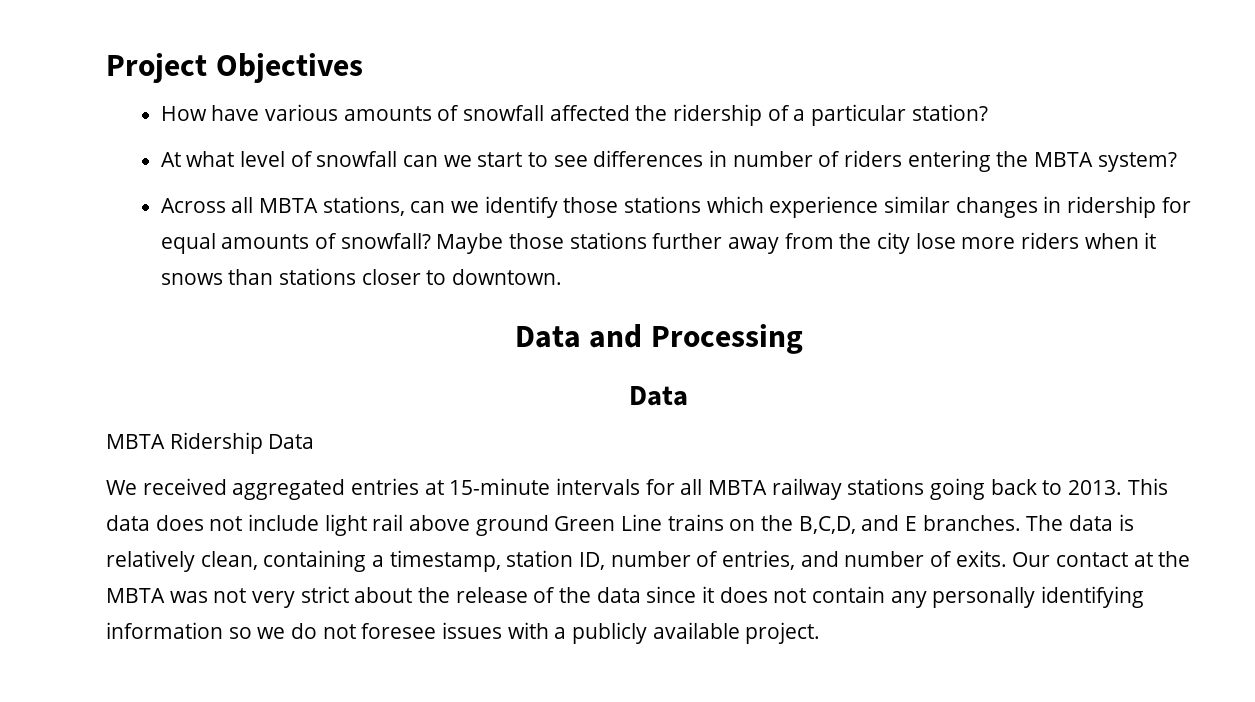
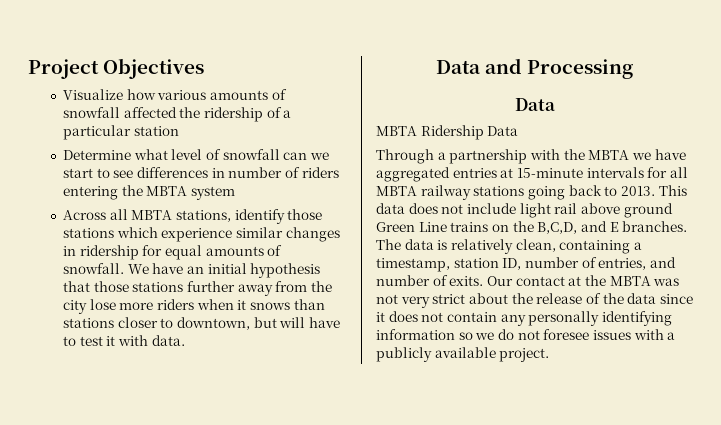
- How have various amounts of snowfall affected the ridership of a particular station?
- At what level of snowfall can we start to see differences in number of riders entering the MBTA system?
+ Visualize how various amounts of snowfall affected the ridership of a particular station
+ Determine what level of snowfall can we start to see differences in number of riders entering the MBTA system
- Across all MBTA stations, can we identify those stations which experience similar changes in ridership for equal amounts of snowfall? Maybe those stations further away from the city lose more riders when it snows than stations closer to downtown.
+ Across all MBTA stations, identify those stations which experience similar changes in ridership for equal amounts of snowfall. We have an initial hypothesis that those stations further away from the city lose more riders when it snows than stations closer to downtown, but will have to test it with data.
- We received aggregated entries at 15-minute intervals for all MBTA railway stations going back to 2013.
+ Through a partnership with the MBTA we have aggregated entries at 15-minute intervals for all MBTA railway stations going back to 2013.

